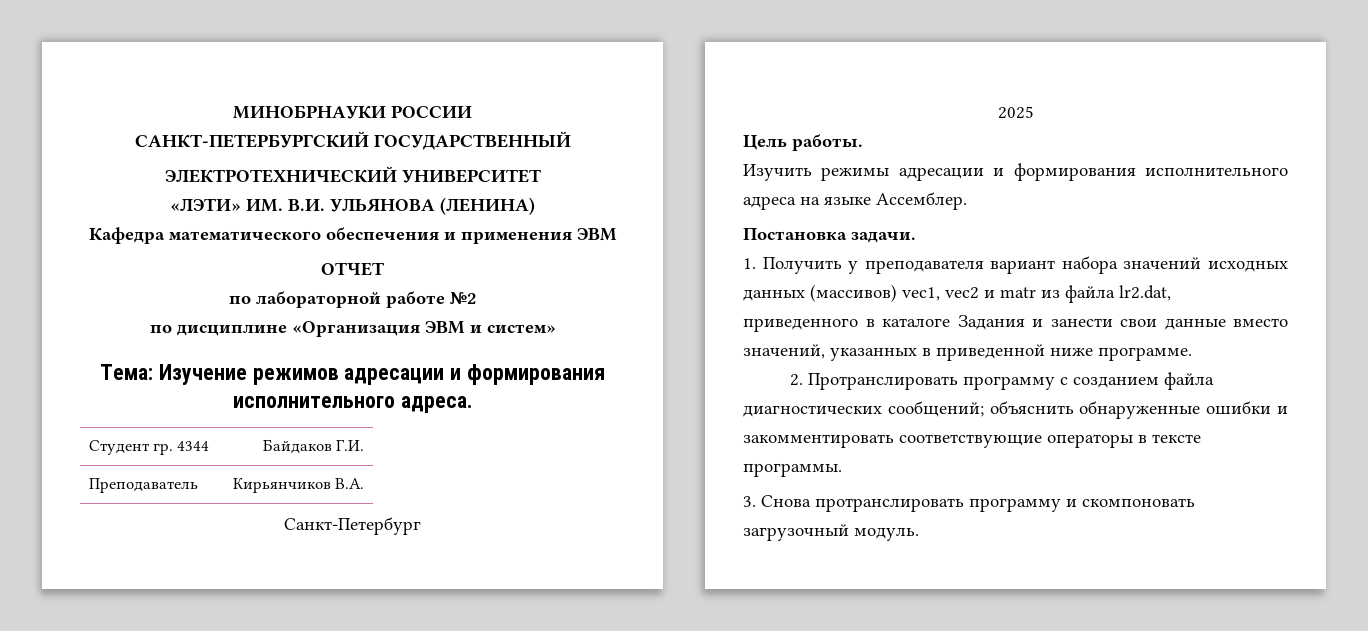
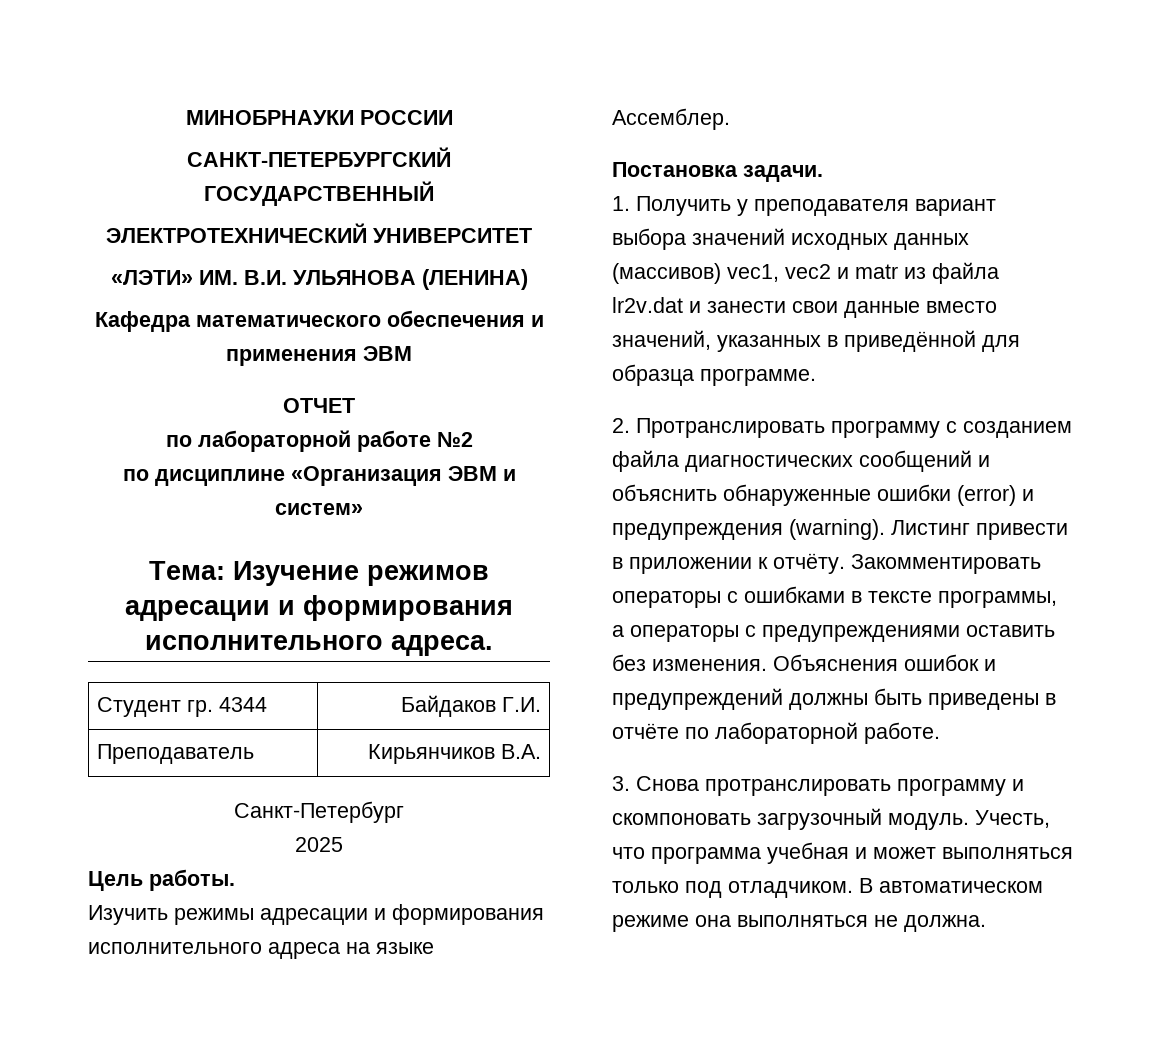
- 1. Получить у преподавателя вариант набора значений исходных данных (массивов) vec1, vec2 и matr из файла lr2.dat, приведенного в каталоге Задания и занести свои данные вместо значений, указанных в приведенной ниже программе.
+ 1. Получить у преподавателя вариант выбора значений исходных данных (массивов) vec1, vec2 и matr из файла lr2v.dat и занести свои данные вместо значений, указанных в приведённой для образца программе.
- 2. Протранслировать программу с созданием файла диагностических сообщений; объяснить обнаруженные ошибки и закомментировать соответствующие операторы в тексте программы.
+ 2. Протранслировать программу с созданием файла диагностических сообщений и объяснить обнаруженные ошибки (error) и предупреждения (warning). Листинг привести в приложении к отчёту. Закомментировать операторы с ошибками в тексте программы, а операторы с предупреждениями оставить без изменения. Объяснения ошибок и предупреждений должны быть приведены в отчёте по лабораторной работе.
+ Учесть, что программа учебная и может выполняться только под отладчиком. В автоматическом режиме она выполняться не должна.

